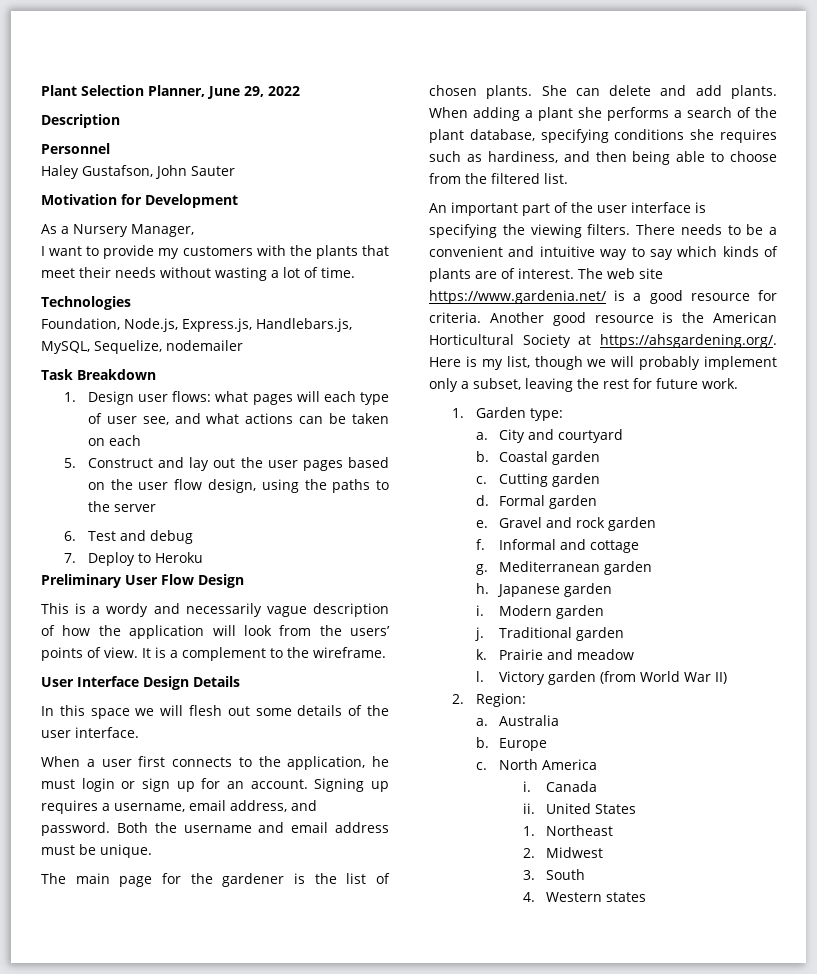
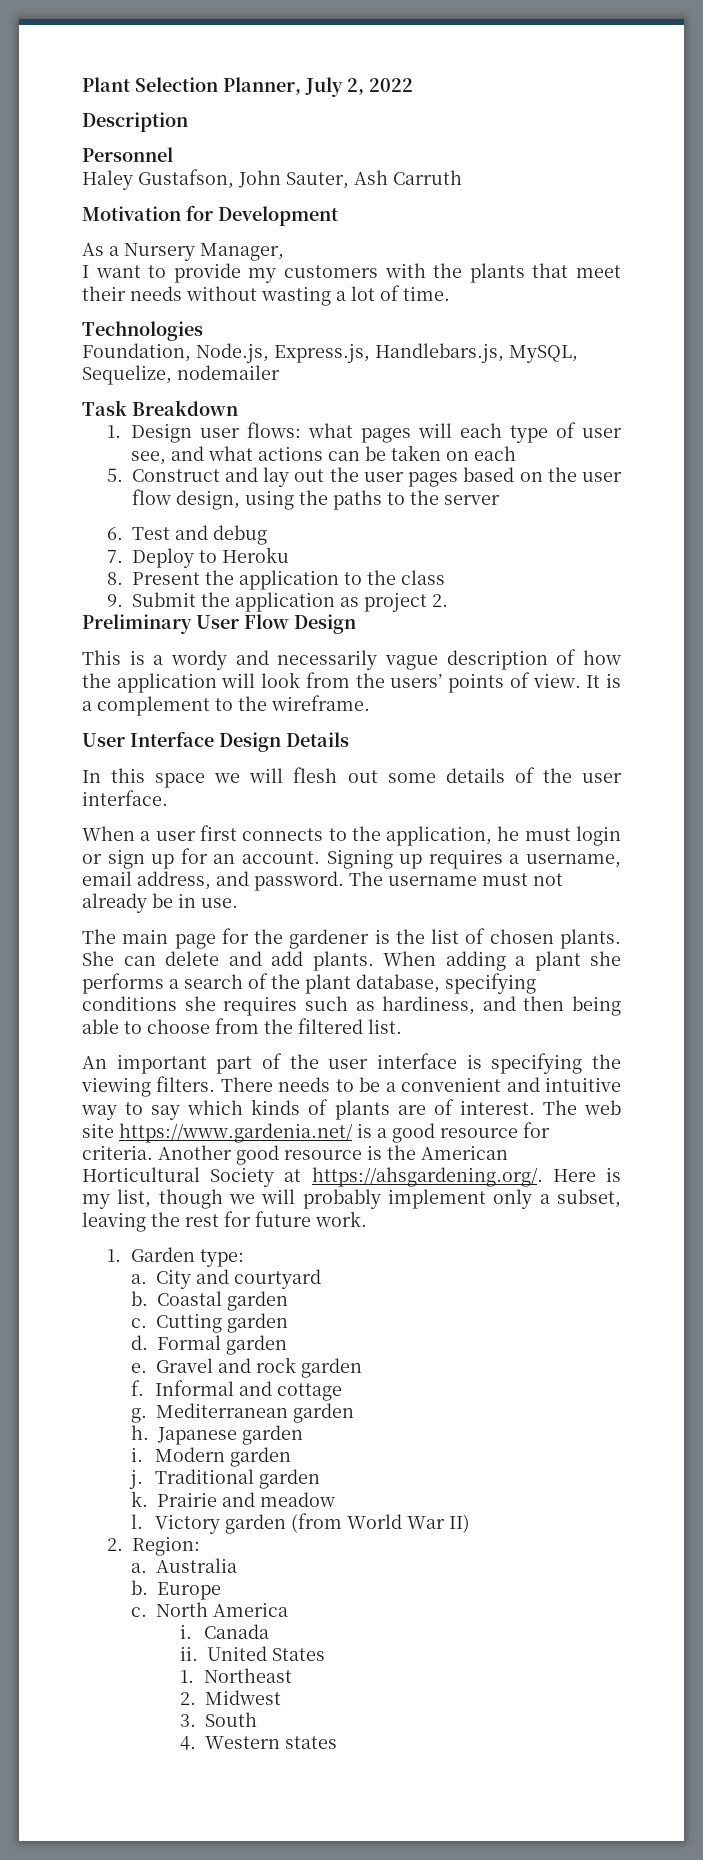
- Plant Selection Planner, June 29, 2022
+ Plant Selection Planner, July 2, 2022
- Haley Gustafson, John Sauter
+ Haley Gustafson, John Sauter, Ash Carruth
+ 8. Present the application to the class
+ 9. Submit the application as project 2.
- Both the username and email address must be unique.
+ The username must not already be in use.

